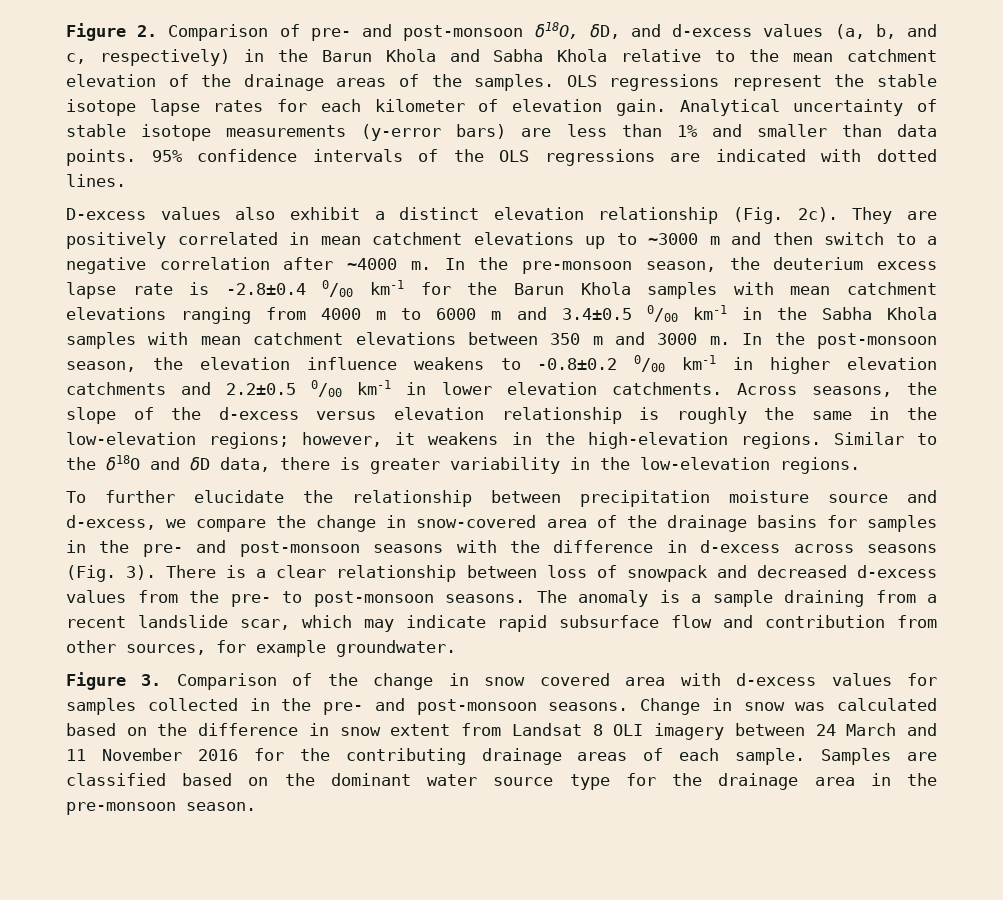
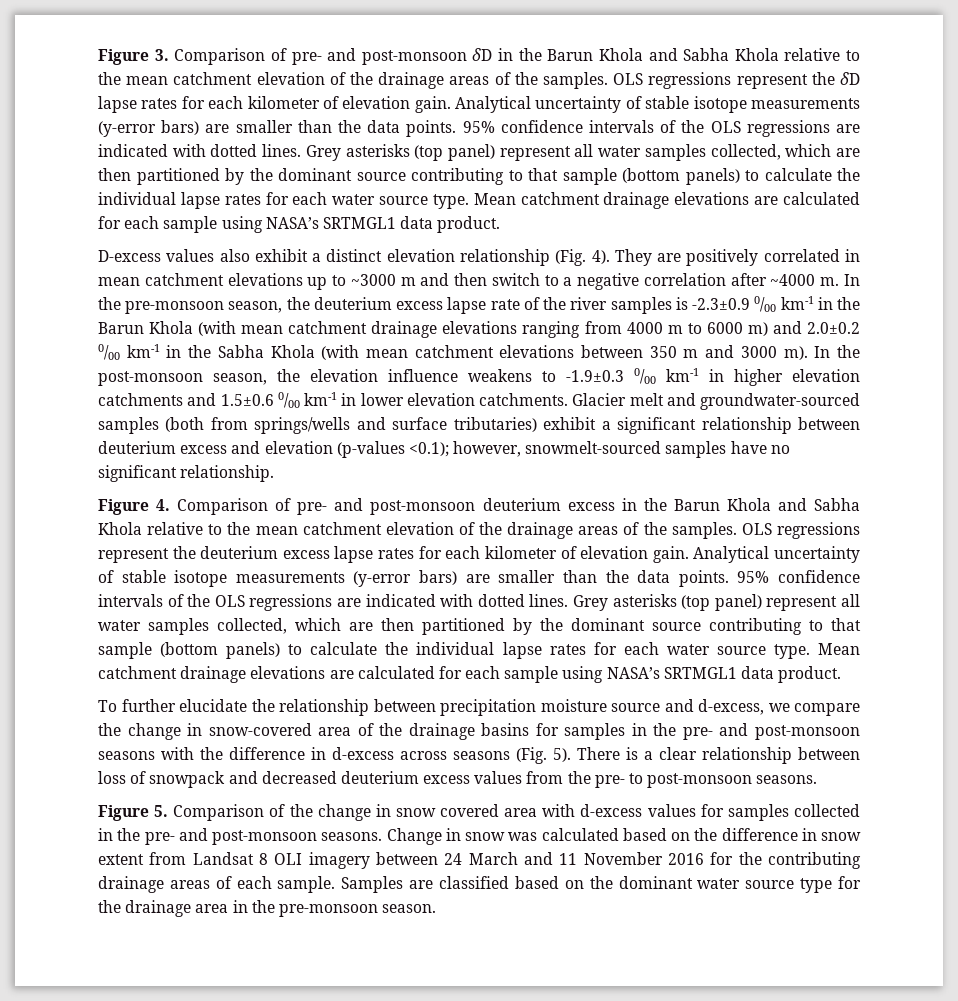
- Figure 2. Comparison of pre- and post-monsoon δ18O, δD, and d-excess values (a, b, and c, respectively) in the Barun Khola and Sabha Khola relative to the mean catchment elevation of the drainage areas of the samples.
+ Figure 3. Comparison of pre- and post-monsoon δD in the Barun Khola and Sabha Khola relative to the mean catchment elevation of the drainage areas of the samples.
- OLS regressions represent the stable isotope lapse rates for each kilometer of elevation gain. Analytical uncertainty of stable isotope measurements (y-error bars) are less than 1% and smaller than data points. 95% confidence intervals of the OLS regressions are indicated with dotted lines.
+ OLS regressions represent the δD lapse rates for each kilometer of elevation gain. Analytical uncertainty of stable isotope measurements (y-error bars) are smaller than the data points. 95% confidence intervals of the OLS regressions are indicated with dotted lines. Grey asterisks (top panel) represent all water samples collected, which are then partitioned by the dominant source contributing to that sample (bottom panels) to calculate the individual lapse rates for each water source type. Mean catchment drainage elevations are calculated for each sample using NASA’s SRTMGL1 data product.
- D-excess values also exhibit a distinct elevation relationship (Fig. 2c).
+ D-excess values also exhibit a distinct elevation relationship (Fig. 4).
- In the pre-monsoon season, the deuterium excess lapse rate is -2.8±0.4 0/00 km-1 for the Barun Khola samples with mean catchment elevations ranging from 4000 m to 6000 m and 3.4±0.5 0/00 km-1 in the Sabha Khola samples with mean catchment elevations between 350 m and 3000 m.
+ In the pre-monsoon season, the deuterium excess lapse rate of the river samples is -2.3±0.9 0/00 km-1 in the Barun Khola (with mean catchment drainage elevations ranging from 4000 m to 6000 m) and 2.0±0.2 0/00 km-1 in the Sabha Khola (with mean catchment elevations between 350 m and 3000 m).
- In the post-monsoon season, the elevation influence weakens to -0.8±0.2 0/00 km-1 in higher elevation catchments and 2.2±0.5 0/00 km-1 in lower elevation catchments.
+ In the post-monsoon season, the elevation influence weakens to -1.9±0.3 0/00 km-1 in higher elevation catchments and 1.5±0.6 0/00 km-1 in lower elevation catchments.
- Across seasons, the slope of the d-excess versus elevation relationship is roughly the same in the low-elevation regions; however, it weakens in the high-elevation regions. Similar to the δ18O and δD data, there is greater variability in the low-elevation regions.
+ Glacier melt and groundwater-sourced samples (both from springs/wells and surface tributaries) exhibit a significant relationship between deuterium excess and elevation (p-values <0.1); however, snowmelt-sourced samples have no significant relationship.
+ Figure 4. Comparison of pre- and post-monsoon deuterium excess in the Barun Khola and Sabha Khola relative to the mean catchment elevation of the drainage areas of the samples. OLS regressions represent the deuterium excess lapse rates for each kilometer of elevation gain. Analytical uncertainty of stable isotope measurements (y-error bars) are smaller than the data points. 95% confidence intervals of the OLS regressions are indicated with dotted lines. Grey asterisks (top panel) represent all water samples collected, which are then partitioned by the dominant source contributing to that sample (bottom panels) to calculate the individual lapse rates for each water source type. Mean catchment drainage elevations are calculated for each sample using NASA’s SRTMGL1 data product.
- To further elucidate the relationship between precipitation moisture source and d-excess, we compare the change in snow-covered area of the drainage basins for samples in the pre- and post-monsoon seasons with the difference in d-excess across seasons (Fig. 3).
+ To further elucidate the relationship between precipitation moisture source and d-excess, we compare the change in snow-covered area of the drainage basins for samples in the pre- and post-monsoon seasons with the difference in d-excess across seasons (Fig. 5).
- There is a clear relationship between loss of snowpack and decreased d-excess values from the pre- to post-monsoon seasons. The anomaly is a sample draining from a recent landslide scar, which may indicate rapid subsurface flow and contribution from other sources, for example groundwater.
- Figure 3. Comparison of the change in snow covered area with d-excess values for samples collected in the pre- and post-monsoon seasons.
+ There is a clear relationship between loss of snowpack and decreased deuterium excess values from the pre- to post-monsoon seasons.
+ Figure 5. Comparison of the change in snow covered area with d-excess values for samples collected in the pre- and post-monsoon seasons.

